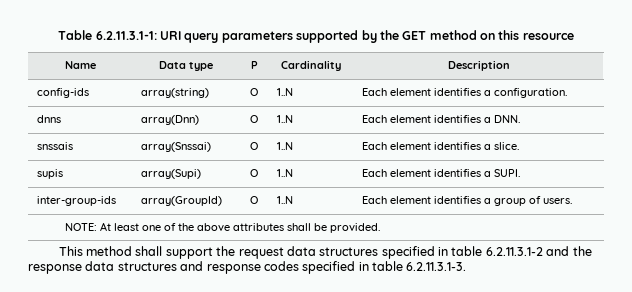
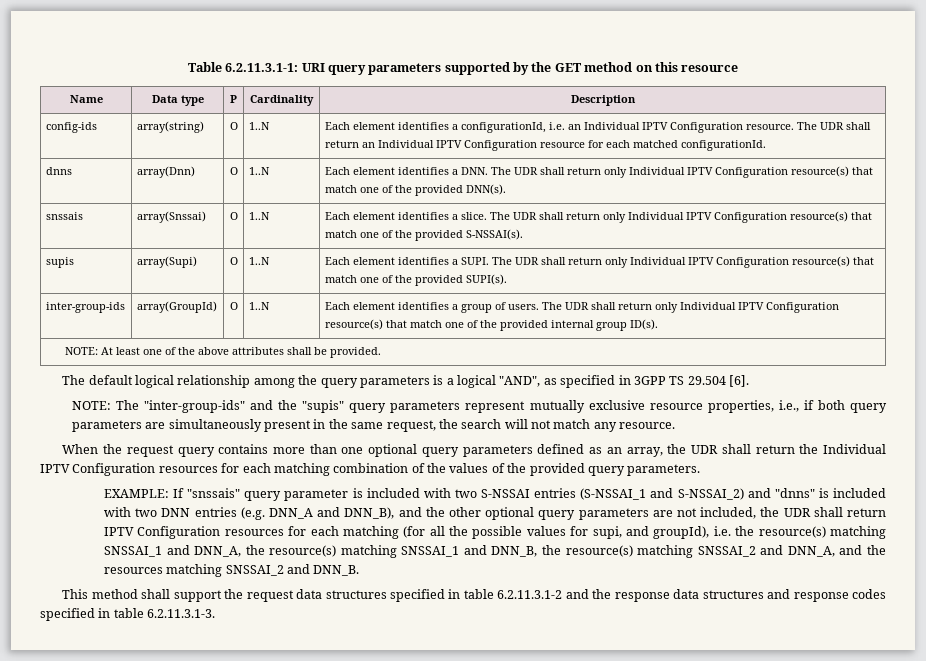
- config-ids | array(string) | O | 1..N | Each element identifies a configuration.
+ config-ids | array(string) | O | 1..N | Each element identifies a configurationId, i.e. an Individual IPTV Configuration resource. The UDR shall return an Individual IPTV Configuration resource for each matched configurationId.
- dnns | array(Dnn) | O | 1..N | Each element identifies a DNN.
+ dnns | array(Dnn) | O | 1..N | Each element identifies a DNN. The UDR shall return only Individual IPTV Configuration resource(s) that match one of the provided DNN(s).
- snssais | array(Snssai) | O | 1..N | Each element identifies a slice.
+ snssais | array(Snssai) | O | 1..N | Each element identifies a slice. The UDR shall return only Individual IPTV Configuration resource(s) that match one of the provided S-NSSAI(s).
- supis | array(Supi) | O | 1..N | Each element identifies a SUPI.
+ supis | array(Supi) | O | 1..N | Each element identifies a SUPI. The UDR shall return only Individual IPTV Configuration resource(s) that match one of the provided SUPI(s).
- inter-group-ids | array(GroupId) | O | 1..N | Each element identifies a group of users.
+ inter-group-ids | array(GroupId) | O | 1..N | Each element identifies a group of users. The UDR shall return only Individual IPTV Configuration resource(s) that match one of the provided internal group ID(s).
+ The default logical relationship among the query parameters is a logical "AND", as specified in 3GPP TS 29.504 [6].
+ NOTE: The "inter-group-ids" and the "supis" query parameters represent mutually exclusive resource properties, i.e., if both query parameters are simultaneously present in the same request, the search will not match any resource.
+ When the request query contains more than one optional query parameters defined as an array, the UDR shall return the Individual IPTV Configuration resources for each matching combination of the values of the provided query parameters.
+ EXAMPLE: If "snssais" query parameter is included with two S-NSSAI entries (S-NSSAI_1 and S-NSSAI_2) and "dnns" is included with two DNN entries (e.g. DNN_A and DNN_B), and the other optional query parameters are not included, the UDR shall return IPTV Configuration resources for each matching (for all the possible values for supi, and groupId), i.e. the resource(s) matching SNSSAI_1 and DNN_A, the resource(s) matching SNSSAI_1 and DNN_B, the resource(s) matching SNSSAI_2 and DNN_A, and the resources matching SNSSAI_2 and DNN_B.

